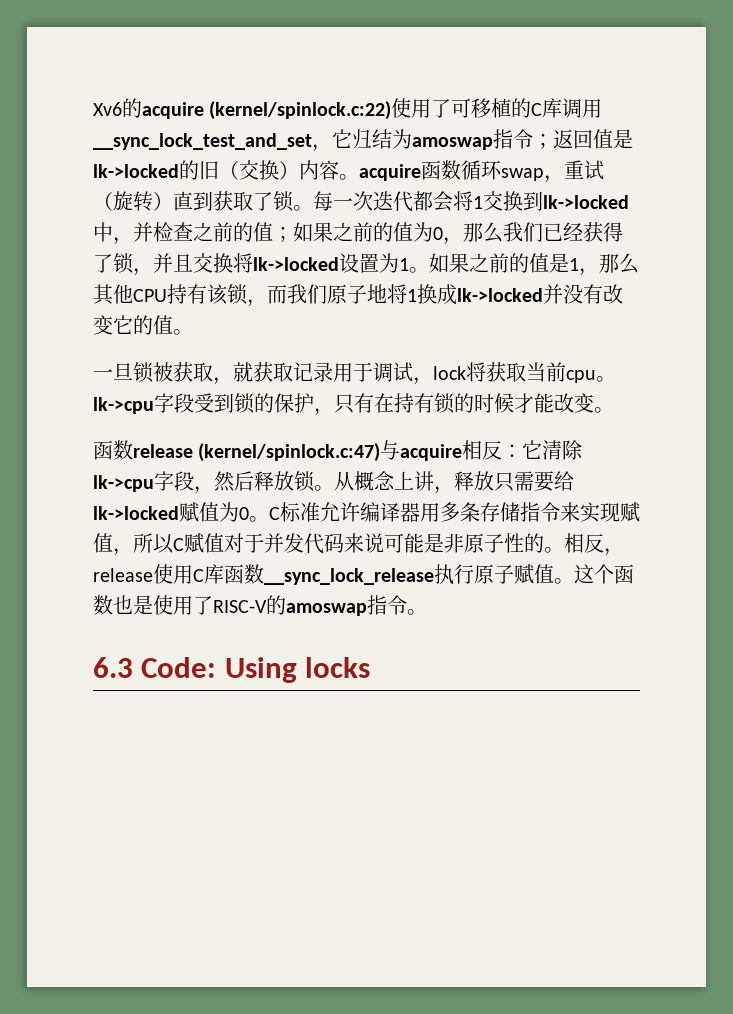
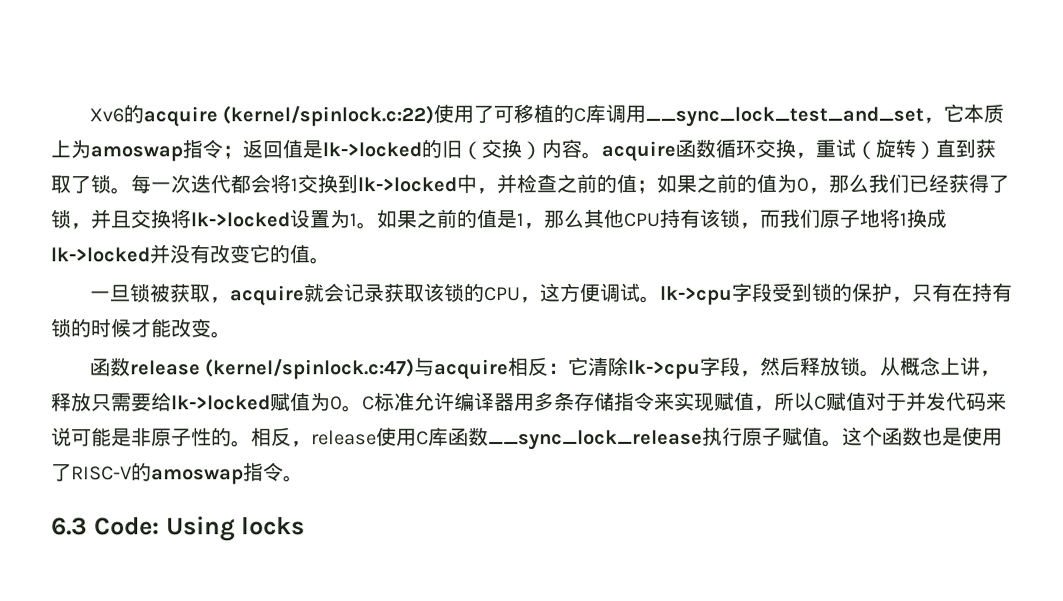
- Xv6的acquire (kernel/spinlock.c:22)使用了可移植的C库调用__sync_lock_test_and_set，它归结为amoswap指令；返回值是lk->locked的旧（交换）内容。acquire函数循环swap，重试（旋转）直到获取了锁。
+ Xv6的acquire (kernel/spinlock.c:22)使用了可移植的C库调用__sync_lock_test_and_set，它本质上为amoswap指令；返回值是lk->locked的旧（交换）内容。acquire函数循环交换，重试（旋转）直到获取了锁。
- 一旦锁被获取，就获取记录用于调试，lock将获取当前cpu。lk->cpu字段受到锁的保护，只有在持有锁的时候才能改变。
+ 一旦锁被获取，acquire就会记录获取该锁的CPU，这方便调试。lk->cpu字段受到锁的保护，只有在持有锁的时候才能改变。

